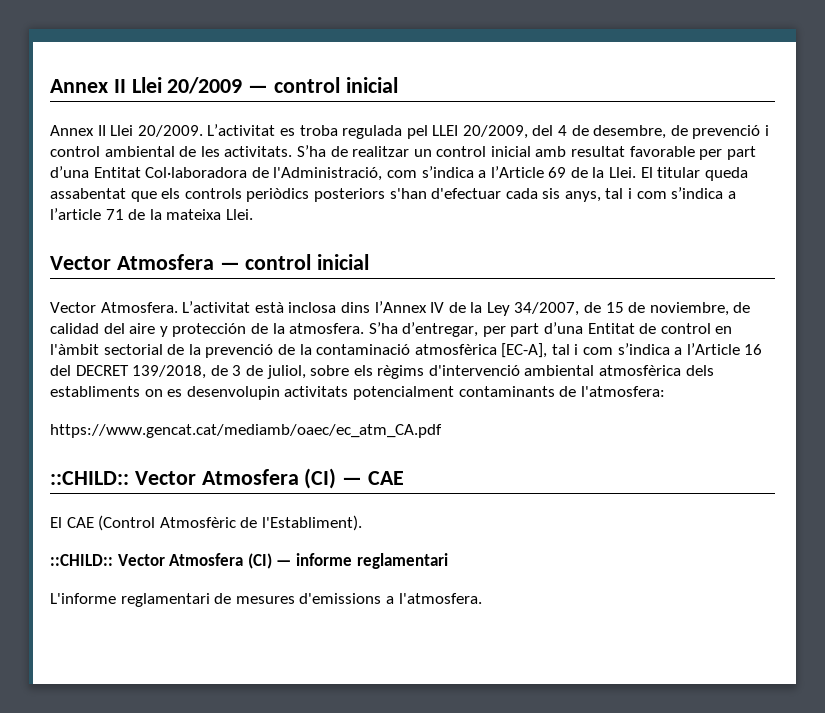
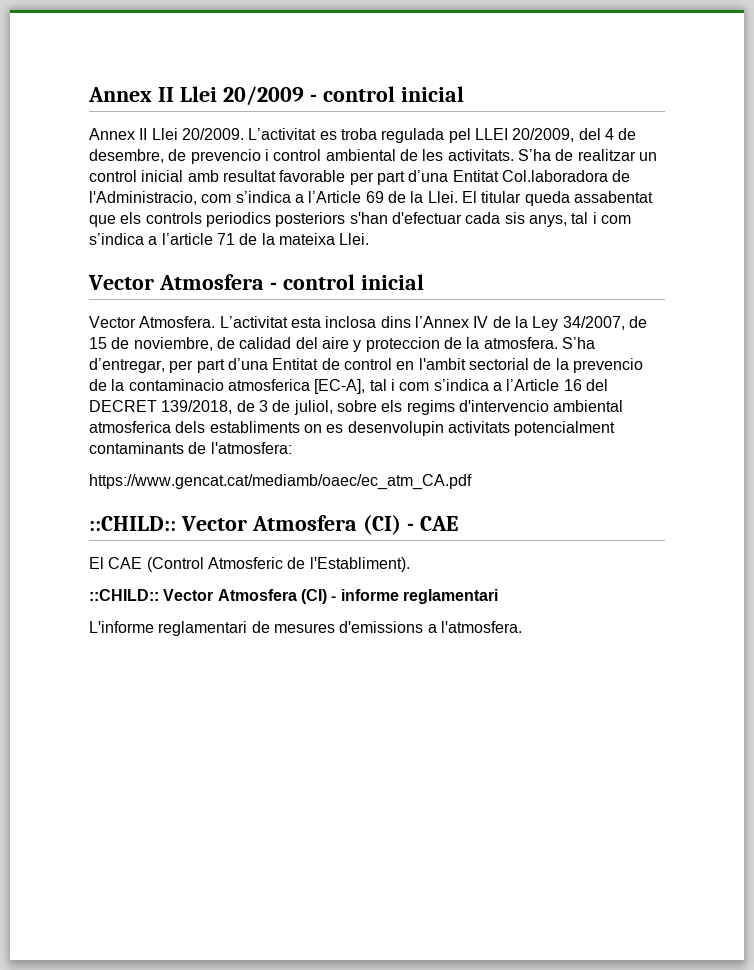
- Annex II Llei 20/2009 — control inicial
+ Annex II Llei 20/2009 - control inicial
- L’activitat es troba regulada pel LLEI 20/2009, del 4 de desembre, de prevenció i control ambiental de les activitats.
+ L’activitat es troba regulada pel LLEI 20/2009, del 4 de desembre, de prevencio i control ambiental de les activitats.
- S’ha de realitzar un control inicial amb resultat favorable per part d’una Entitat Col·laboradora de l'Administració, com s’indica a l’Article 69 de la Llei.
+ S’ha de realitzar un control inicial amb resultat favorable per part d’una Entitat Col.laboradora de l'Administracio, com s’indica a l’Article 69 de la Llei.
- El titular queda assabentat que els controls periòdics posteriors s'han d'efectuar cada sis anys, tal i com s’indica a l’article 71 de la mateixa Llei.
+ El titular queda assabentat que els controls periodics posteriors s'han d'efectuar cada sis anys, tal i com s’indica a l’article 71 de la mateixa Llei.
- Vector Atmosfera — control inicial
+ Vector Atmosfera - control inicial
- L’activitat està inclosa dins l’Annex IV de la Ley 34/2007, de 15 de noviembre, de calidad del aire y protección de la atmosfera.
+ L’activitat esta inclosa dins l’Annex IV de la Ley 34/2007, de 15 de noviembre, de calidad del aire y proteccion de la atmosfera.
- S’ha d’entregar, per part d’una Entitat de control en l'àmbit sectorial de la prevenció de la contaminació atmosfèrica [EC-A], tal i com s’indica a l’Article 16 del DECRET 139/2018, de 3 de juliol, sobre els règims d'intervenció ambiental atmosfèrica dels establiments on es desenvolupin activitats potencialment contaminants de l'atmosfera:
+ S’ha d’entregar, per part d’una Entitat de control en l'ambit sectorial de la prevencio de la contaminacio atmosferica [EC-A], tal i com s’indica a l’Article 16 del DECRET 139/2018, de 3 de juliol, sobre els regims d'intervencio ambiental atmosferica dels establiments on es desenvolupin activitats potencialment contaminants de l'atmosfera:
- ::CHILD:: Vector Atmosfera (CI) — CAE
+ ::CHILD:: Vector Atmosfera (CI) - CAE
- El CAE (Control Atmosfèric de l'Establiment).
+ El CAE (Control Atmosferic de l'Establiment).
- ::CHILD:: Vector Atmosfera (CI) — informe reglamentari
+ ::CHILD:: Vector Atmosfera (CI) - informe reglamentari

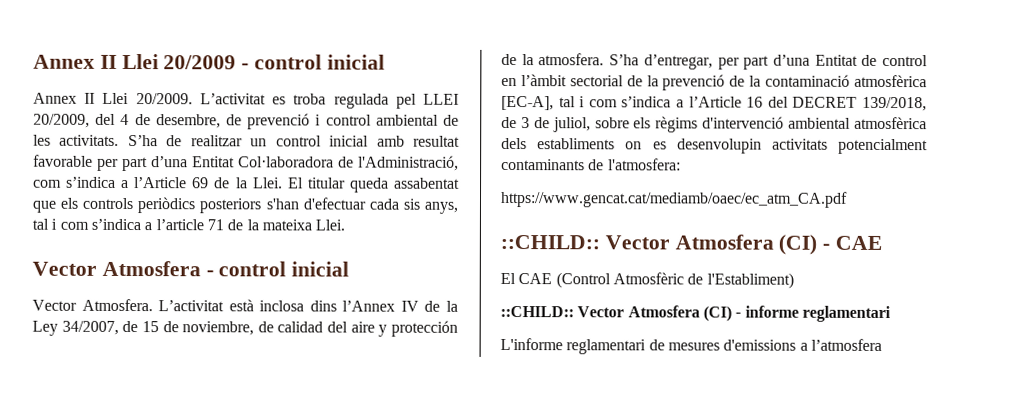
- L’activitat es troba regulada pel LLEI 20/2009, del 4 de desembre, de prevencio i control ambiental de les activitats.
+ L’activitat es troba regulada pel LLEI 20/2009, del 4 de desembre, de prevenció i control ambiental de les activitats.
- S’ha de realitzar un control inicial amb resultat favorable per part d’una Entitat Col.laboradora de l'Administracio, com s’indica a l’Article 69 de la Llei.
+ S’ha de realitzar un control inicial amb resultat favorable per part d’una Entitat Col·laboradora de l'Administració, com s’indica a l’Article 69 de la Llei.
- El titular queda assabentat que els controls periodics posteriors s'han d'efectuar cada sis anys, tal i com s’indica a l’article 71 de la mateixa Llei.
+ El titular queda assabentat que els controls periòdics posteriors s'han d'efectuar cada sis anys, tal i com s’indica a l’article 71 de la mateixa Llei.
- L’activitat esta inclosa dins l’Annex IV de la Ley 34/2007, de 15 de noviembre, de calidad del aire y proteccion de la atmosfera.
+ L’activitat està inclosa dins l’Annex IV de la Ley 34/2007, de 15 de noviembre, de calidad del aire y protección de la atmosfera.
- S’ha d’entregar, per part d’una Entitat de control en l'ambit sectorial de la prevencio de la contaminacio atmosferica [EC-A], tal i com s’indica a l’Article 16 del DECRET 139/2018, de 3 de juliol, sobre els regims d'intervencio ambiental atmosferica dels establiments on es desenvolupin activitats potencialment contaminants de l'atmosfera:
+ S’ha d’entregar, per part d’una Entitat de control en l’àmbit sectorial de la prevenció de la contaminació atmosfèrica [EC-A], tal i com s’indica a l’Article 16 del DECRET 139/2018, de 3 de juliol, sobre els règims d'intervenció ambiental atmosfèrica dels establiments on es desenvolupin activitats potencialment contaminants de l'atmosfera:
- El CAE (Control Atmosferic de l'Establiment).
+ El CAE (Control Atmosfèric de l'Establiment)
- L'informe reglamentari de mesures d'emissions a l'atmosfera.
+ L'informe reglamentari de mesures d'emissions a l’atmosfera

